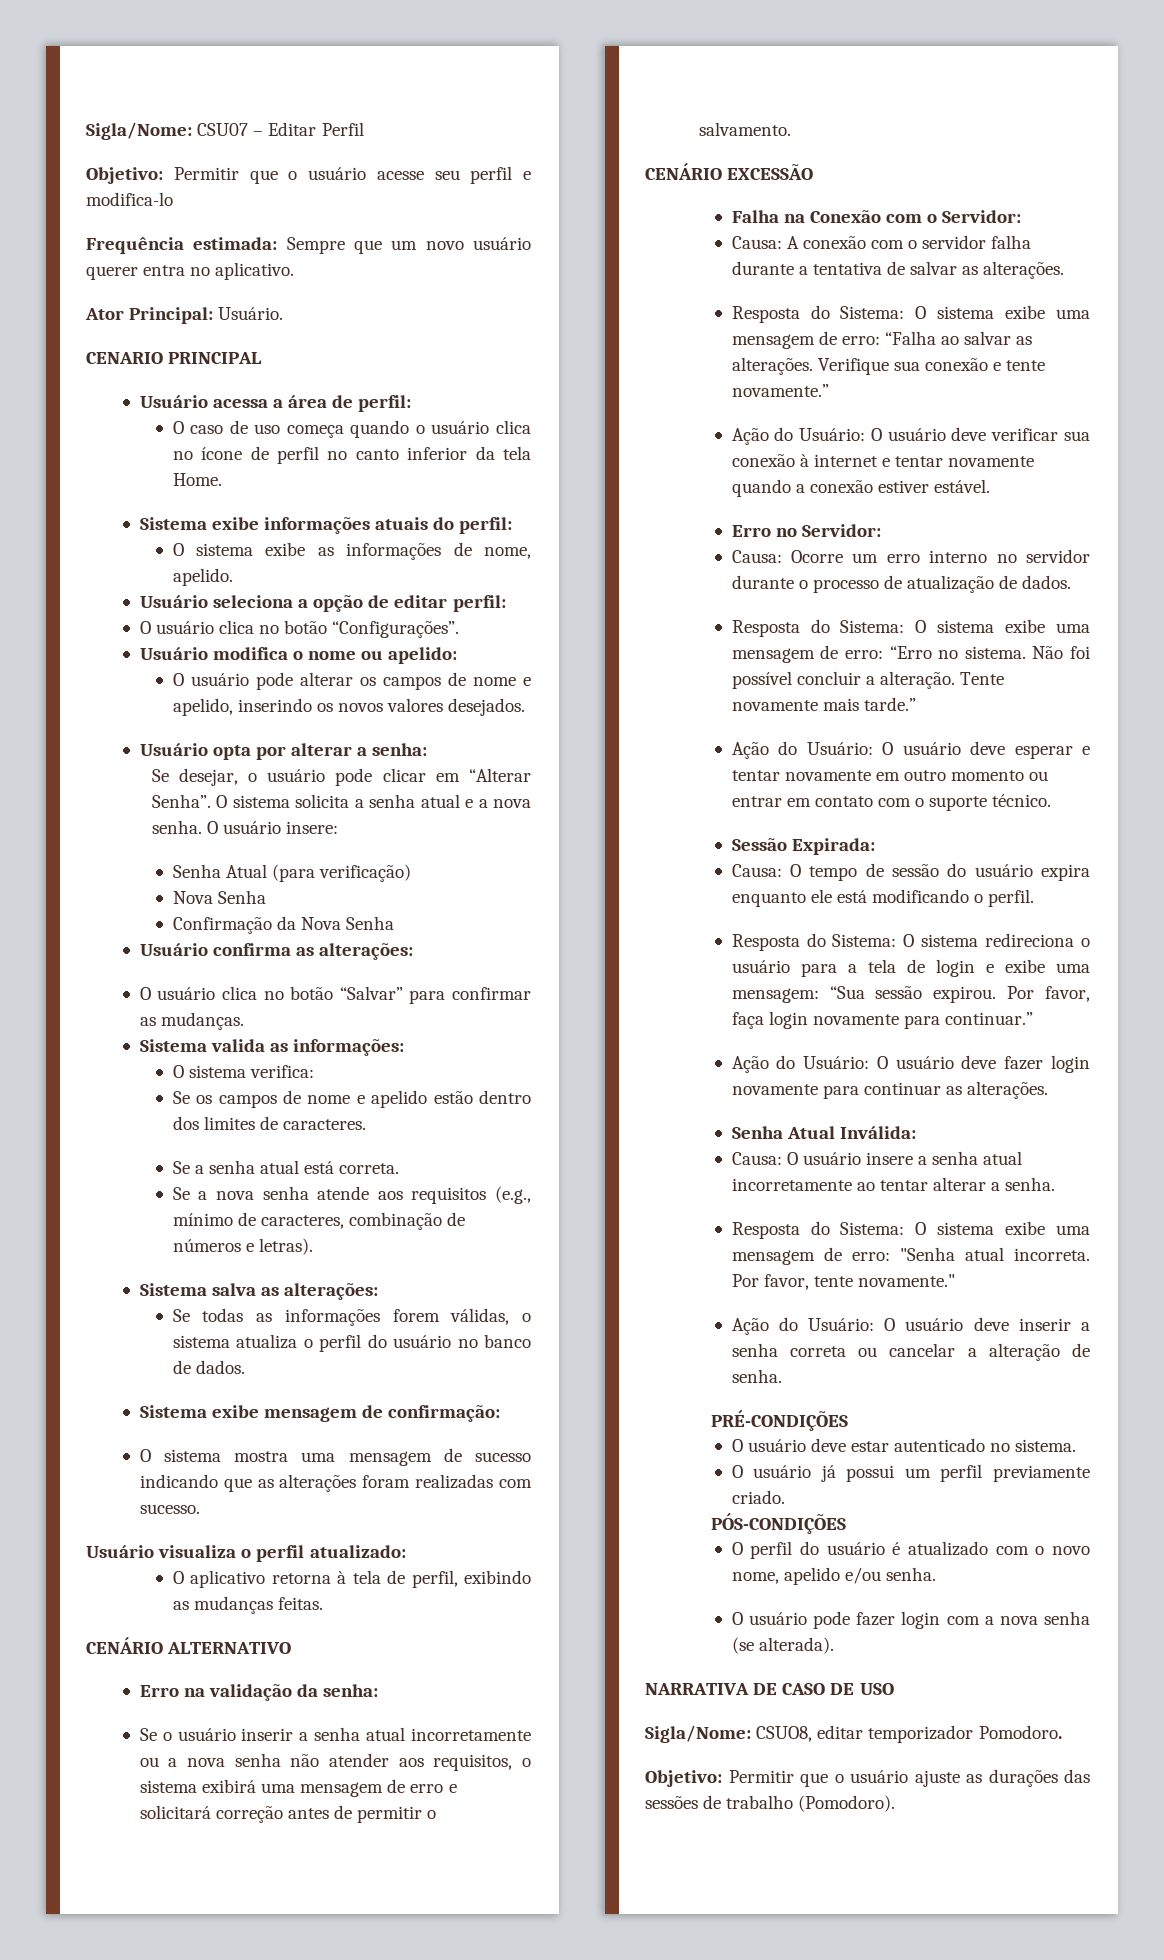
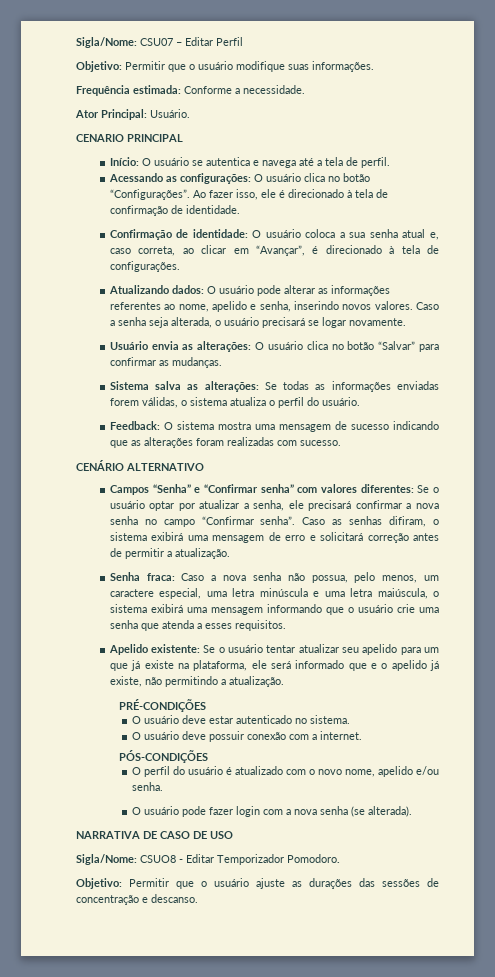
- Objetivo: Permitir que o usuário acesse seu perfil e modifica-lo
- Frequência estimada: Sempre que um novo usuário querer entra no aplicativo.
+ Objetivo: Permitir que o usuário modifique suas informações.
+ Frequência estimada: Conforme a necessidade.
- Usuário acessa a área de perfil:
- O caso de uso começa quando o usuário clica no ícone de perfil no canto inferior da tela Home.
- Sistema exibe informações atuais do perfil:
- O sistema exibe as informações de nome, apelido.
- Usuário seleciona a opção de editar perfil:
- O usuário clica no botão “Configurações”.
- Usuário modifica o nome ou apelido:
- O usuário pode alterar os campos de nome e apelido, inserindo os novos valores desejados.
- Usuário opta por alterar a senha:
- Se desejar, o usuário pode clicar em “Alterar Senha”. O sistema solicita a senha atual e a nova senha. O usuário insere:
- Senha Atual (para verificação)
- Nova Senha
- Confirmação da Nova Senha
- Usuário confirma as alterações:
- O usuário clica no botão “Salvar” para confirmar as mudanças.
+ Início: O usuário se autentica e navega até a tela de perfil.
+ Acessando as configurações: O usuário clica no botão “Configurações”. Ao fazer isso, ele é direcionado à tela de confirmação de identidade.
+ Confirmação de identidade: O usuário coloca a sua senha atual e, caso correta, ao clicar em “Avançar”, é direcionado à tela de configurações.
+ Atualizando dados: O usuário pode alterar as informações referentes ao nome, apelido e senha, inserindo novos valores. Caso a senha seja alterada, o usuário precisará se logar novamente.
+ Usuário envia as alterações: O usuário clica no botão “Salvar” para confirmar as mudanças.
- Sistema valida as informações:
- O sistema verifica:
- Se os campos de nome e apelido estão dentro dos limites de caracteres.
- Se a senha atual está correta.
- Se a nova senha atende aos requisitos (e.g., mínimo de caracteres, combinação de números e letras).
- Sistema salva as alterações:
- Se todas as informações forem válidas, o sistema atualiza o perfil do usuário no banco de dados.
- Sistema exibe mensagem de confirmação:
- O sistema mostra uma mensagem de sucesso indicando que as alterações foram realizadas com sucesso.
+ Sistema salva as alterações: Se todas as informações enviadas forem válidas, o sistema atualiza o perfil do usuário.
+ Feedback: O sistema mostra uma mensagem de sucesso indicando que as alterações foram realizadas com sucesso.
- Usuário visualiza o perfil atualizado:
- O aplicativo retorna à tela de perfil, exibindo as mudanças feitas.
  CENÁRIO ALTERNATIVO
- Erro na validação da senha:
- Se o usuário inserir a senha atual incorretamente ou a nova senha não atender aos requisitos, o sistema exibirá uma mensagem de erro e solicitará correção antes de permitir o salvamento.
- CENÁRIO EXCESSÃO
- Falha na Conexão com o Servidor:
- Causa: A conexão com o servidor falha durante a tentativa de salvar as alterações.
- Resposta do Sistema: O sistema exibe uma mensagem de erro: “Falha ao salvar as alterações. Verifique sua conexão e tente novamente.”
- Ação do Usuário: O usuário deve verificar sua conexão à internet e tentar novamente quando a conexão estiver estável.
- Erro no Servidor:
- Causa: Ocorre um erro interno no servidor durante o processo de atualização de dados.
- Resposta do Sistema: O sistema exibe uma mensagem de erro: “Erro no sistema. Não foi possível concluir a alteração. Tente novamente mais tarde.”
- Ação do Usuário: O usuário deve esperar e tentar novamente em outro momento ou entrar em contato com o suporte técnico.
- Sessão Expirada:
- Causa: O tempo de sessão do usuário expira enquanto ele está modificando o perfil.
- Resposta do Sistema: O sistema redireciona o usuário para a tela de login e exibe uma mensagem: “Sua sessão expirou. Por favor, faça login novamente para continuar.”
- Ação do Usuário: O usuário deve fazer login novamente para continuar as alterações.
- Senha Atual Inválida:
- Causa: O usuário insere a senha atual incorretamente ao tentar alterar a senha.
- Resposta do Sistema: O sistema exibe uma mensagem de erro: "Senha atual incorreta. Por favor, tente novamente."
- Ação do Usuário: O usuário deve inserir a senha correta ou cancelar a alteração de senha.
+ Campos “Senha” e “Confirmar senha” com valores diferentes: Se o usuário optar por atualizar a senha, ele precisará confirmar a nova senha no campo “Confirmar senha”. Caso as senhas difiram, o sistema exibirá uma mensagem de erro e solicitará correção antes de permitir a atualização.
+ Senha fraca: Caso a nova senha não possua, pelo menos, um caractere especial, uma letra minúscula e uma letra maiúscula, o sistema exibirá uma mensagem informando que o usuário crie uma senha que atenda a esses requisitos.
+ Apelido existente: Se o usuário tentar atualizar seu apelido para um que já existe na plataforma, ele será informado que e o apelido já existe, não permitindo a atualização.
- O usuário já possui um perfil previamente criado.
+ O usuário deve possuir conexão com a internet.
- Sigla/Nome: CSUO8, editar temporizador Pomodoro.
+ Sigla/Nome: CSUO8 - Editar Temporizador Pomodoro.
- Objetivo: Permitir que o usuário ajuste as durações das sessões de trabalho (Pomodoro).
+ Objetivo: Permitir que o usuário ajuste as durações das sessões de concentração e descanso.

